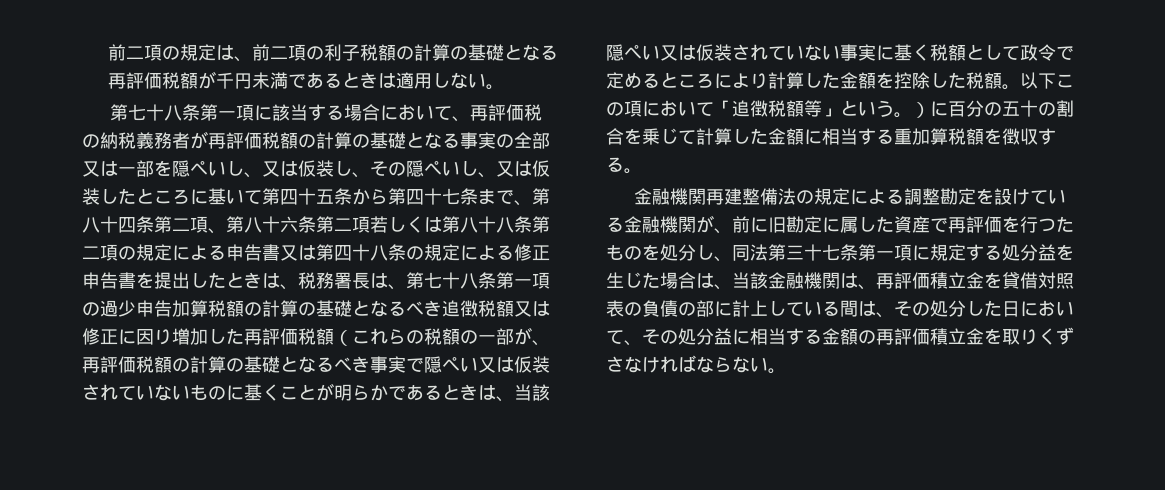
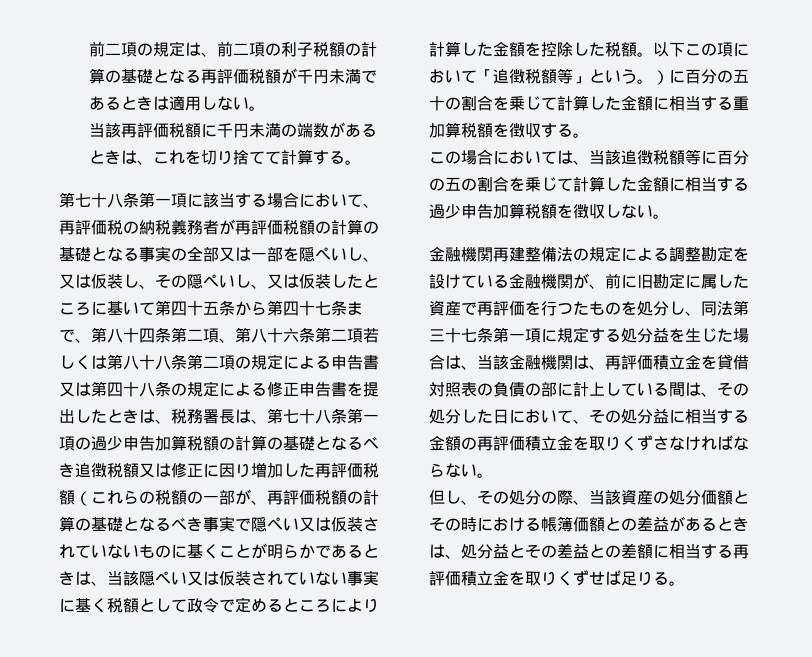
+ 当該再評価税額に千円未満の端数があるときは、これを切り捨てて計算する。
+ この場合においては、当該追徴税額等に百分の五の割合を乗じて計算した金額に相当する過少申告加算税額を徴収しない。
+ 但し、その処分の際、当該資産の処分価額とその時における帳簿価額との差益があるときは、処分益とその差益との差額に相当する再評価積立金を取りくずせば足りる。

